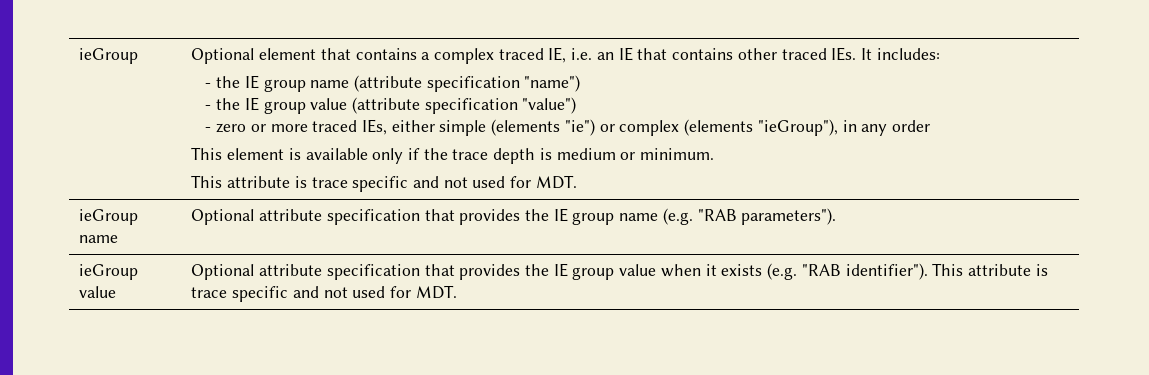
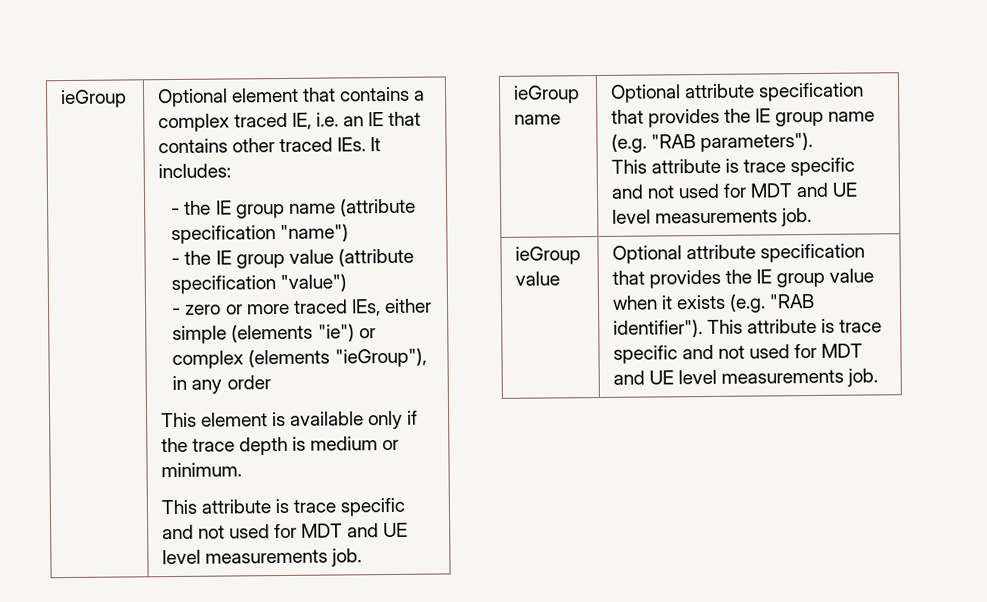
  This element is available only if the trace depth is medium or minimum.
- This attribute is trace specific and not used for MDT.
+ This attribute is trace specific and not used for MDT and UE level measurements job.
  ieGroup name | Optional attribute specification that provides the IE group name (e.g. "RAB parameters").
+ This attribute is trace specific and not used for MDT and UE level measurements job.
- ieGroup value | Optional attribute specification that provides the IE group value when it exists (e.g. "RAB identifier"). This attribute is trace specific and not used for MDT.
+ ieGroup value | Optional attribute specification that provides the IE group value when it exists (e.g. "RAB identifier"). This attribute is trace specific and not used for MDT and UE level measurements job.

